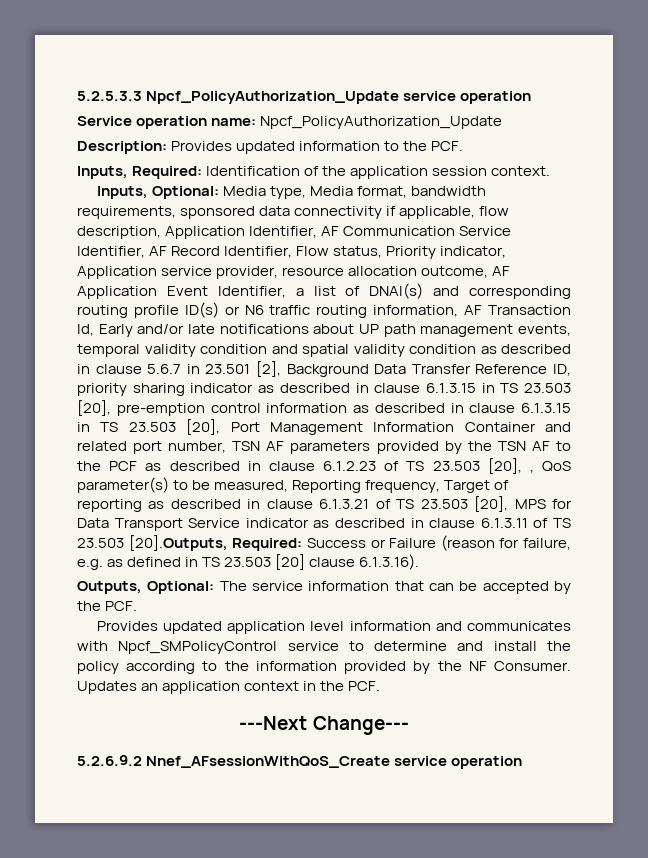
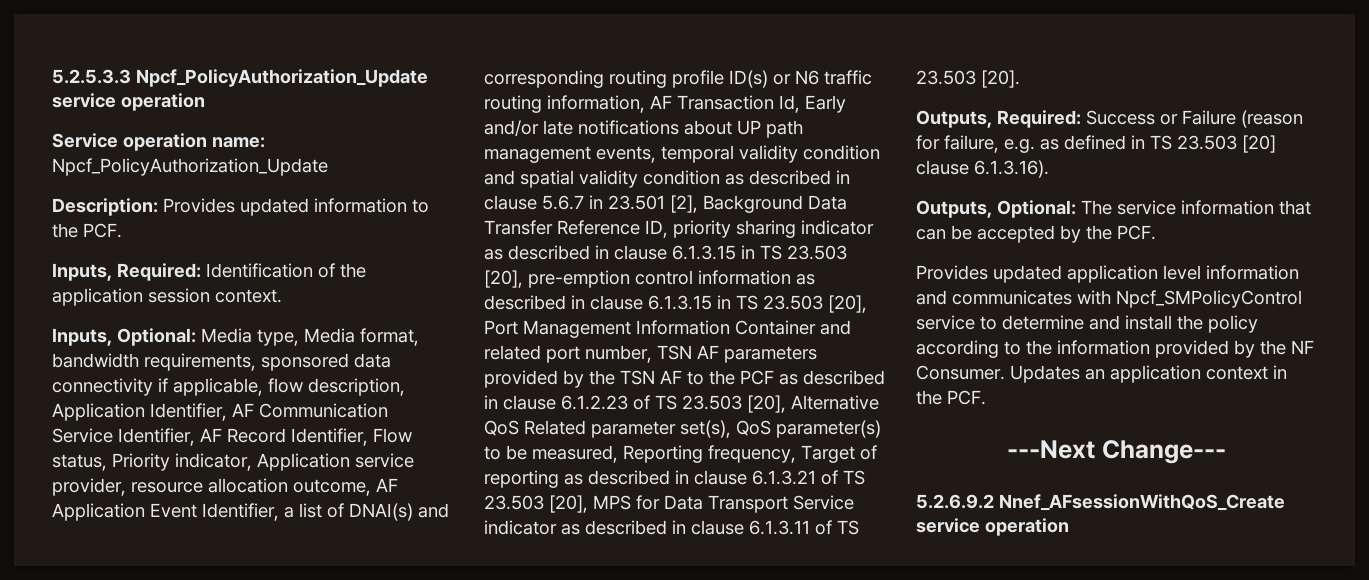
- Media type, Media format, bandwidth requirements, sponsored data connectivity if applicable, flow description, Application Identifier, AF Communication Service Identifier, AF Record Identifier, Flow status, Priority indicator, Application service provider, resource allocation outcome, AF Application Event Identifier, a list of DNAI(s) and corresponding routing profile ID(s) or N6 traffic routing information, AF Transaction Id, Early and/or late notifications about UP path management events, temporal validity condition and spatial validity condition as described in clause 5.6.7 in 23.501 [2], Background Data Transfer Reference ID, priority sharing indicator as described in clause 6.1.3.15 in TS 23.503 [20], pre-emption control information as described in clause 6.1.3.15 in TS 23.503 [20], Port Management Information Container and related port number, TSN AF parameters provided by the TSN AF to the PCF as described in clause 6.1.2.23 of TS 23.503 [20], , QoS parameter(s) to be measured, Reporting frequency, Target of reporting as described in clause 6.1.3.21 of TS 23.503 [20], MPS for Data Transport Service indicator as described in clause 6.1.3.11 of TS 23.503 [20].Outputs, Required:
+ Media type, Media format, bandwidth requirements, sponsored data connectivity if applicable, flow description, Application Identifier, AF Communication Service Identifier, AF Record Identifier, Flow status, Priority indicator, Application service provider, resource allocation outcome, AF Application Event Identifier, a list of DNAI(s) and corresponding routing profile ID(s) or N6 traffic routing information, AF Transaction Id, Early and/or late notifications about UP path management events, temporal validity condition and spatial validity condition as described in clause 5.6.7 in 23.501 [2], Background Data Transfer Reference ID, priority sharing indicator as described in clause 6.1.3.15 in TS 23.503 [20], pre-emption control information as described in clause 6.1.3.15 in TS 23.503 [20], Port Management Information Container and related port number, TSN AF parameters provided by the TSN AF to the PCF as described in clause 6.1.2.23 of TS 23.503 [20], Alternative QoS Related parameter set(s), QoS parameter(s) to be measured, Reporting frequency, Target of reporting as described in clause 6.1.3.21 of TS 23.503 [20], MPS for Data Transport Service indicator as described in clause 6.1.3.11 of TS 23.503 [20].
+ Outputs, Required:

